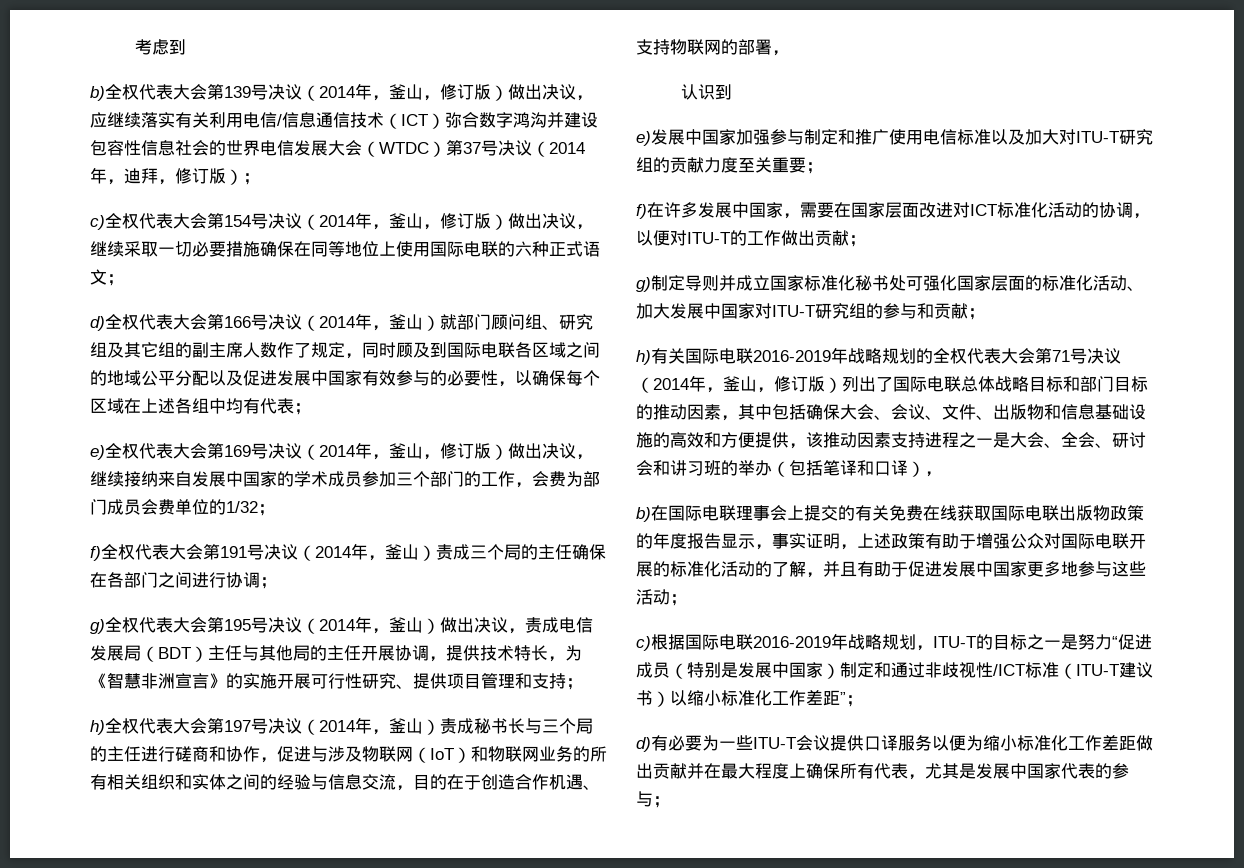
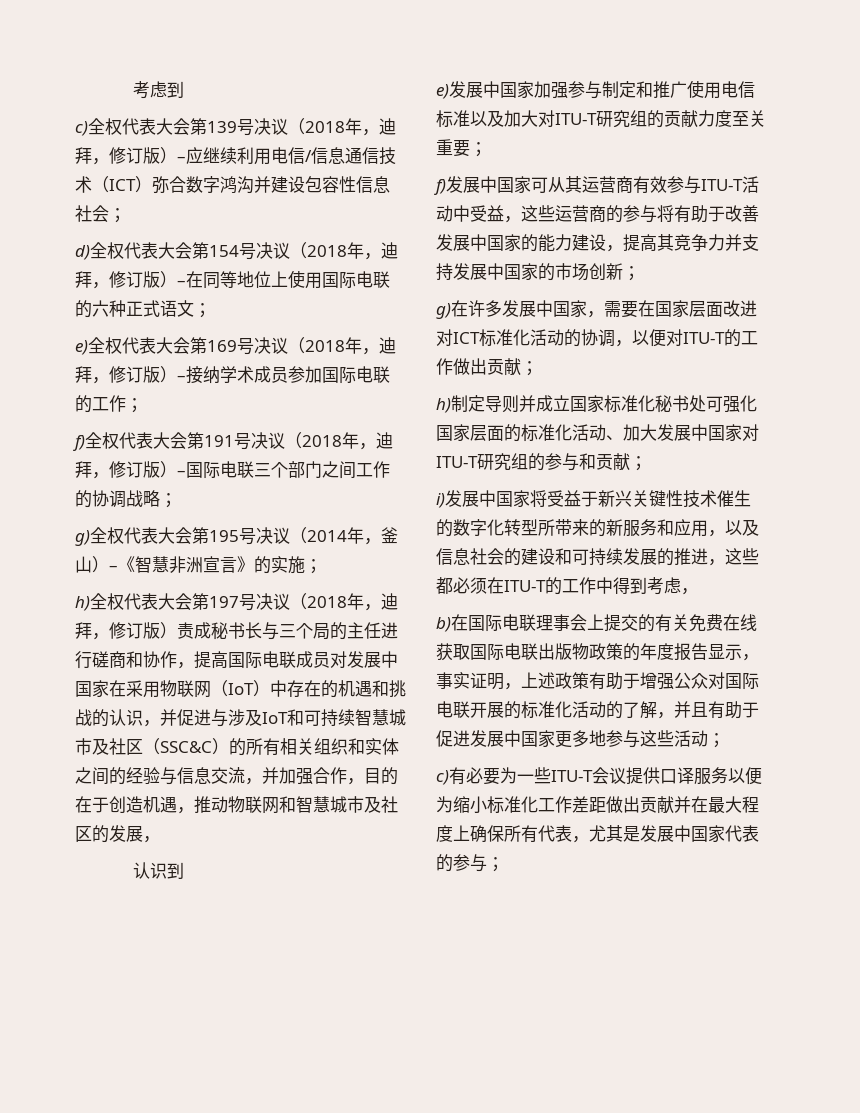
- b)全权代表大会第139号决议（2014年，釜山，修订版）做出决议，应继续落实有关利用电信/信息通信技术（ICT）弥合数字鸿沟并建设包容性信息社会的世界电信发展大会（WTDC）第37号决议（2014年，迪拜，修订版）；
- c)全权代表大会第154号决议（2014年，釜山，修订版）做出决议，继续采取一切必要措施确保在同等地位上使用国际电联的六种正式语文；
+ c)全权代表大会第139号决议（2018年，迪拜，修订版）–应继续利用电信/信息通信技术（ICT）弥合数字鸿沟并建设包容性信息社会；
+ d)全权代表大会第154号决议（2018年，迪拜，修订版）–在同等地位上使用国际电联的六种正式语文；
- d)全权代表大会第166号决议（2014年，釜山）就部门顾问组、研究组及其它组的副主席人数作了规定，同时顾及到国际电联各区域之间的地域公平分配以及促进发展中国家有效参与的必要性，以确保每个区域在上述各组中均有代表；
- e)全权代表大会第169号决议（2014年，釜山，修订版）做出决议，继续接纳来自发展中国家的学术成员参加三个部门的工作，会费为部门成员会费单位的1/32；
+ e)全权代表大会第169号决议（2018年，迪拜，修订版）–接纳学术成员参加国际电联的工作；
- f)全权代表大会第191号决议（2014年，釜山）责成三个局的主任确保在各部门之间进行协调；
+ f)全权代表大会第191号决议（2018年，迪拜，修订版）–国际电联三个部门之间工作的协调战略；
- g)全权代表大会第195号决议（2014年，釜山）做出决议，责成电信发展局（BDT）主任与其他局的主任开展协调，提供技术特长，为《智慧非洲宣言》的实施开展可行性研究、提供项目管理和支持；
+ g)全权代表大会第195号决议（2014年，釜山）–《智慧非洲宣言》的实施；
- h)全权代表大会第197号决议（2014年，釜山）责成秘书长与三个局的主任进行磋商和协作，促进与涉及物联网（IoT）和物联网业务的所有相关组织和实体之间的经验与信息交流，目的在于创造合作机遇、支持物联网的部署，
+ h)全权代表大会第197号决议（2018年，迪拜，修订版）责成秘书长与三个局的主任进行磋商和协作，提高国际电联成员对发展中国家在采用物联网（IoT）中存在的机遇和挑战的认识，并促进与涉及IoT和可持续智慧城市及社区（SSC&C）的所有相关组织和实体之间的经验与信息交流，并加强合作，目的在于创造机遇，推动物联网和智慧城市及社区的发展，
- f)在许多发展中国家，需要在国家层面改进对ICT标准化活动的协调，以便对ITU-T的工作做出贡献；
+ f)发展中国家可从其运营商有效参与ITU-T活动中受益，这些运营商的参与将有助于改善发展中国家的能力建设，提高其竞争力并支持发展中国家的市场创新；
+ g)在许多发展中国家，需要在国家层面改进对ICT标准化活动的协调，以便对ITU-T的工作做出贡献；
- g)制定导则并成立国家标准化秘书处可强化国家层面的标准化活动、加大发展中国家对ITU-T研究组的参与和贡献；
+ h)制定导则并成立国家标准化秘书处可强化国家层面的标准化活动、加大发展中国家对ITU-T研究组的参与和贡献；
- h)有关国际电联2016-2019年战略规划的全权代表大会第71号决议（2014年，釜山，修订版）列出了国际电联总体战略目标和部门目标的推动因素，其中包括确保大会、会议、文件、出版物和信息基础设施的高效和方便提供，该推动因素支持进程之一是大会、全会、研讨会和讲习班的举办（包括笔译和口译），
+ i)发展中国家将受益于新兴关键性技术催生的数字化转型所带来的新服务和应用，以及信息社会的建设和可持续发展的推进，这些都必须在ITU-T的工作中得到考虑，
- c)根据国际电联2016-2019年战略规划，ITU-T的目标之一是努力“促进成员（特别是发展中国家）制定和通过非歧视性/ICT标准（ITU-T建议书）以缩小标准化工作差距”；
- d)有必要为一些ITU-T会议提供口译服务以便为缩小标准化工作差距做出贡献并在最大程度上确保所有代表，尤其是发展中国家代表的参与；
+ c)有必要为一些ITU-T会议提供口译服务以便为缩小标准化工作差距做出贡献并在最大程度上确保所有代表，尤其是发展中国家代表的参与；

